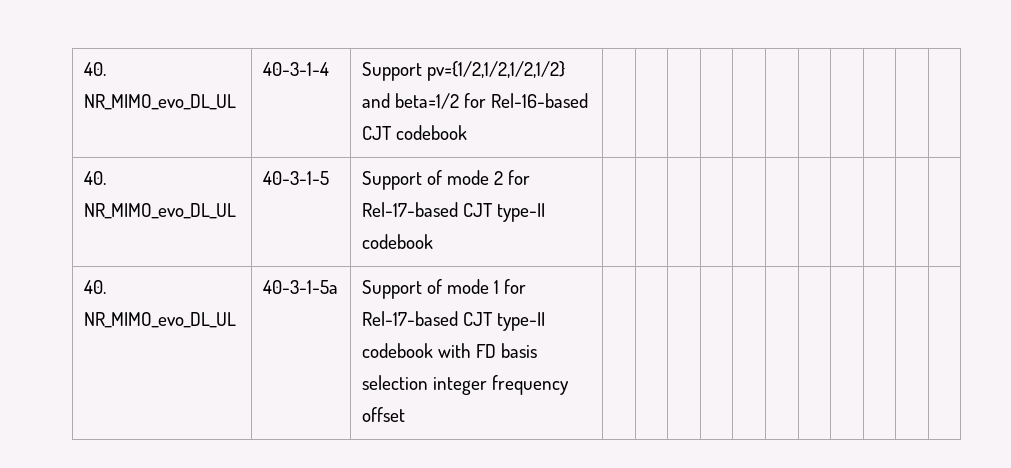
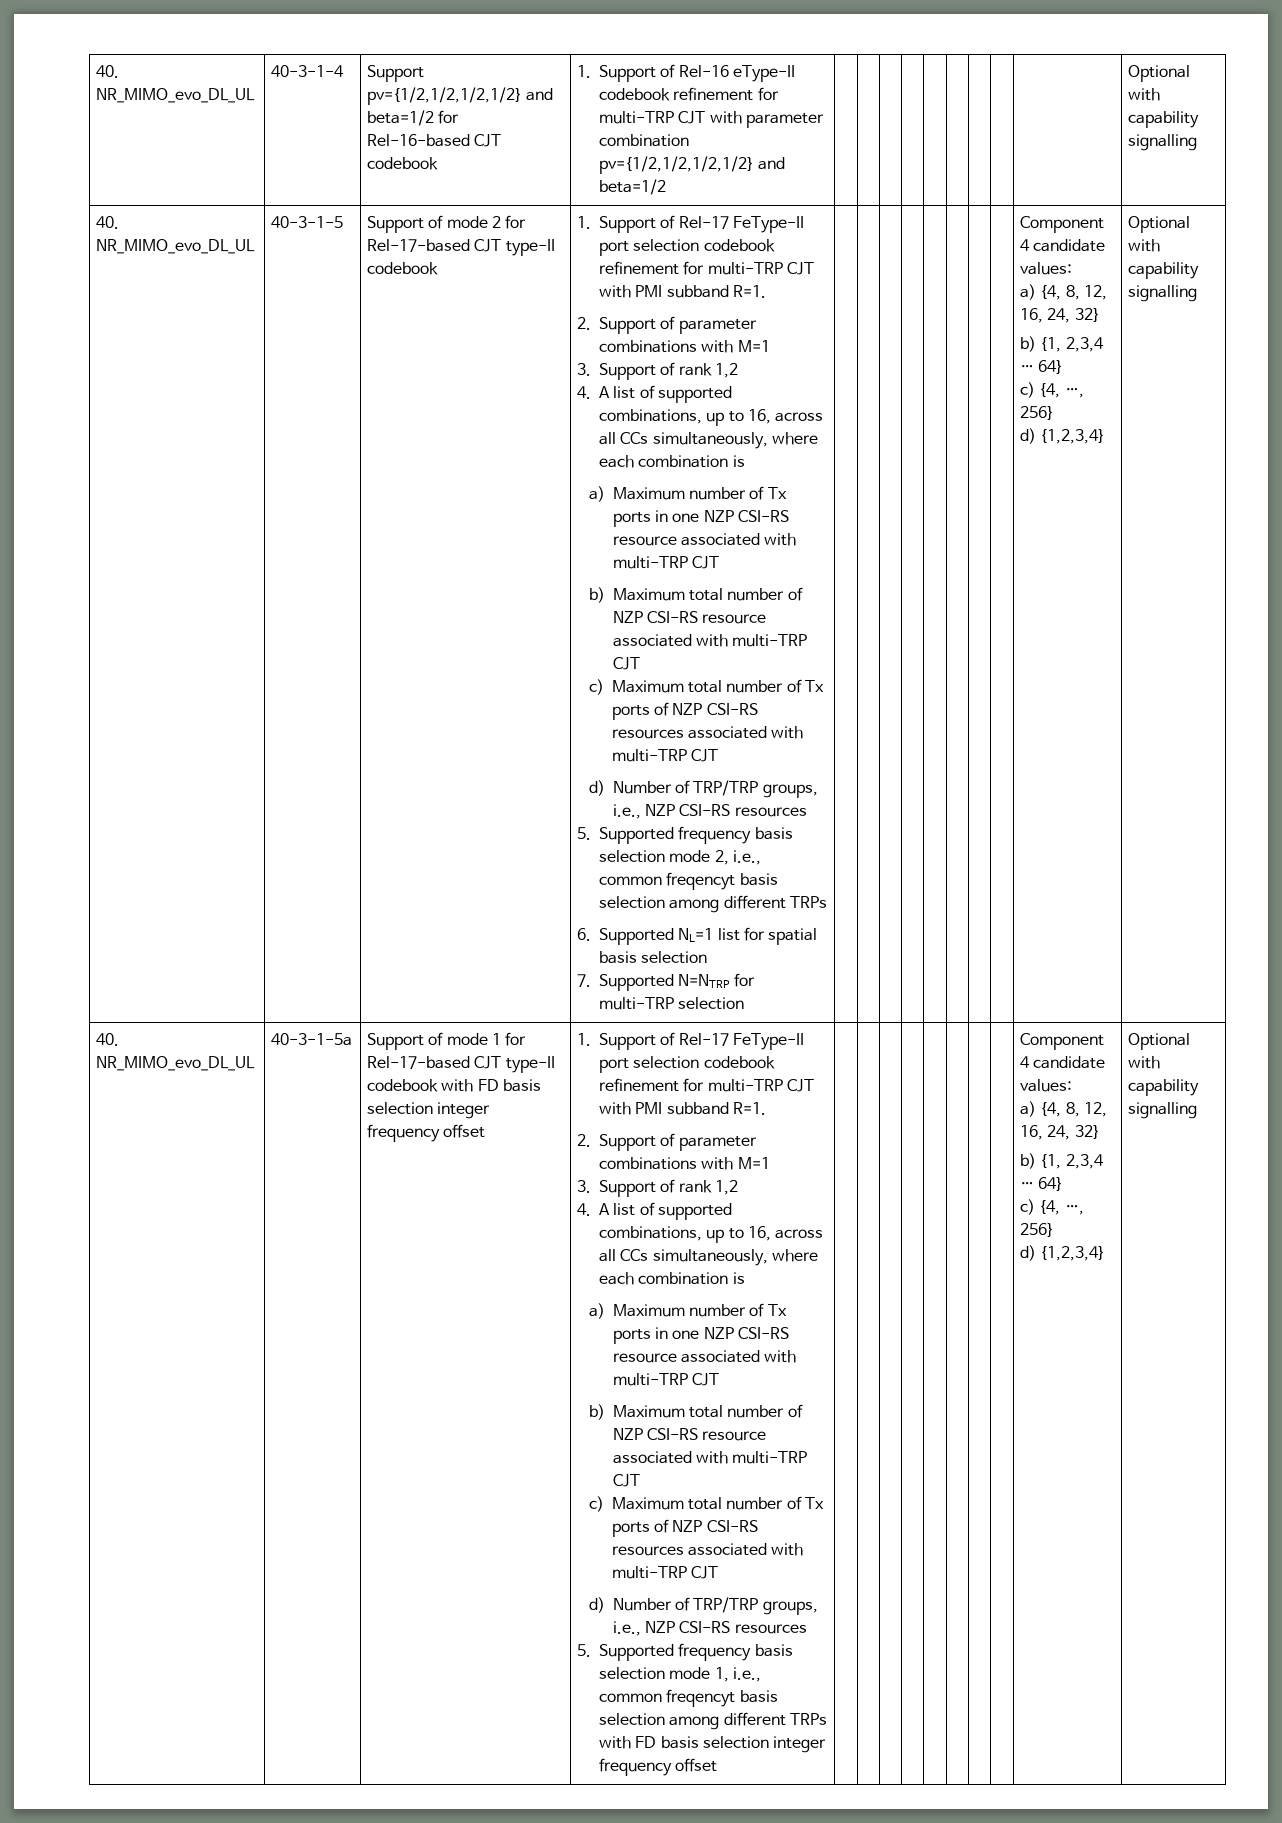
- 40. NR_MIMO_evo_DL_UL | 40-3-1-4 | Support pv={1/2,1/2,1/2,1/2} and beta=1/2 for Rel-16-based CJT codebook | | | | | | | | | | |
+ 40. NR_MIMO_evo_DL_UL | 40-3-1-4 | Support pv={1/2,1/2,1/2,1/2} and beta=1/2 for Rel-16-based CJT codebook | 1. Support of Rel-16 eType-II codebook refinement for multi-TRP CJT with parameter combination pv={1/2,1/2,1/2,1/2} and beta=1/2 | | | | | | | | | | Optional with capability signalling
- Support of mode 2 for Rel-17-based CJT type-II codebook
+ Support of mode 2 for Rel-17-based CJT type-II codebook | 1. Support of Rel-17 FeType-II port selection codebook refinement for multi-TRP CJT with PMI subband R=1.
+ 2. Support of parameter combinations with M=1
+ 3. Support of rank 1,2
+ 4. A list of supported combinations, up to 16, across all CCs simultaneously, where each combination is
+ a) Maximum number of Tx ports in one NZP CSI-RS resource associated with multi-TRP CJT
+ b) Maximum total number of NZP CSI-RS resource associated with multi-TRP CJT
+ c) Maximum total number of Tx ports of NZP CSI-RS resources associated with multi-TRP CJT
+ d) Number of TRP/TRP groups, i.e., NZP CSI-RS resources
+ 5. Supported frequency basis selection mode 2, i.e., common freqencyt basis selection among different TRPs
+ 6. Supported NL=1 list for spatial basis selection
+ 7. Supported N=NTRP for multi-TRP selection | | | | | | | | | Component 4 candidate values:
+ a) {4, 8, 12, 16, 24, 32}
+ b) {1, 2,3,4 … 64}
+ c) {4, …, 256}
+ d) {1,2,3,4} | Optional with capability signalling
- Support of mode 1 for Rel-17-based CJT type-II codebook with FD basis selection integer frequency offset
+ Support of mode 1 for Rel-17-based CJT type-II codebook with FD basis selection integer frequency offset | 1. Support of Rel-17 FeType-II port selection codebook refinement for multi-TRP CJT with PMI subband R=1.
+ 2. Support of parameter combinations with M=1
+ 3. Support of rank 1,2
+ 4. A list of supported combinations, up to 16, across all CCs simultaneously, where each combination is
+ a) Maximum number of Tx ports in one NZP CSI-RS resource associated with multi-TRP CJT
+ b) Maximum total number of NZP CSI-RS resource associated with multi-TRP CJT
+ c) Maximum total number of Tx ports of NZP CSI-RS resources associated with multi-TRP CJT
+ d) Number of TRP/TRP groups, i.e., NZP CSI-RS resources
+ 5. Supported frequency basis selection mode 1, i.e., common freqencyt basis selection among different TRPs with FD basis selection integer frequency offset | | | | | | | | | Component 4 candidate values:
+ a) {4, 8, 12, 16, 24, 32}
+ b) {1, 2,3,4 … 64}
+ c) {4, …, 256}
+ d) {1,2,3,4} | Optional with capability signalling

